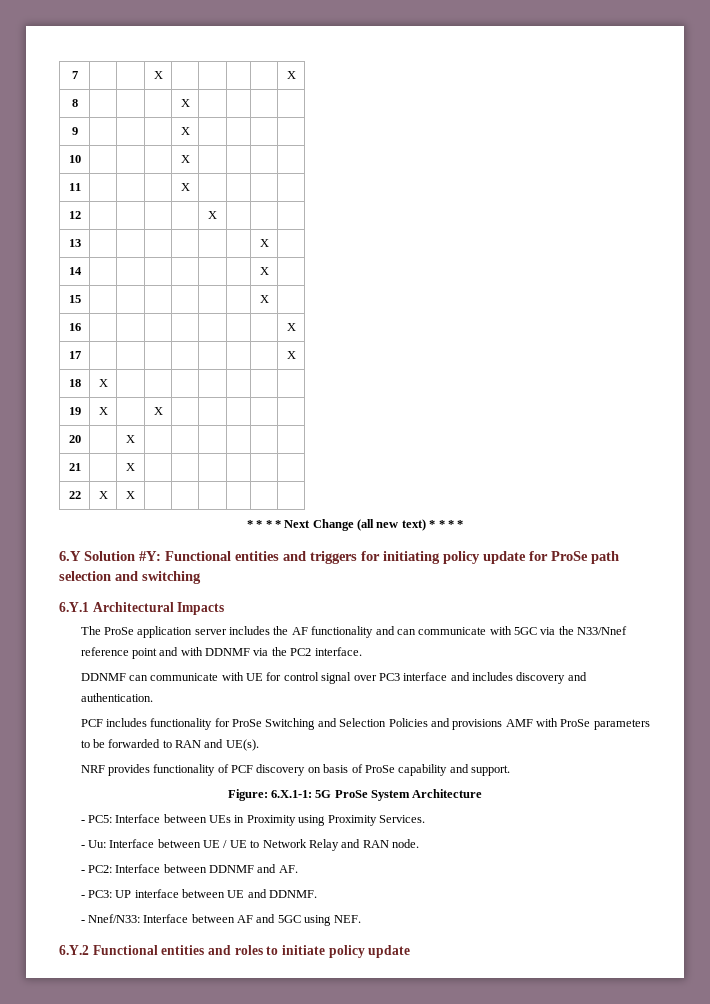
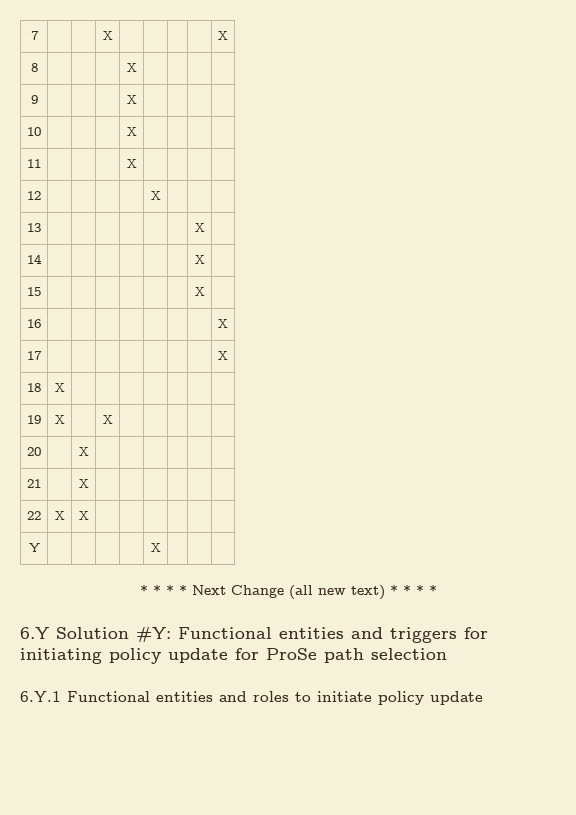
+ Y | | | | | X | | |
- 6.Y Solution #Y: Functional entities and triggers for initiating policy update for ProSe path selection and switching
+ 6.Y Solution #Y: Functional entities and triggers for initiating policy update for ProSe path selection
- 6.Y.1 Architectural Impacts
- The ProSe application server includes the AF functionality and can communicate with 5GC via the N33/Nnef reference point and with DDNMF via the PC2 interface.
- DDNMF can communicate with UE for control signal over PC3 interface and includes discovery and authentication.
- PCF includes functionality for ProSe Switching and Selection Policies and provisions AMF with ProSe parameters to be forwarded to RAN and UE(s).
- NRF provides functionality of PCF discovery on basis of ProSe capability and support.
- Figure: 6.X.1-1: 5G ProSe System Architecture
- - PC5: Interface between UEs in Proximity using Proximity Services.
- - Uu: Interface between UE / UE to Network Relay and RAN node.
- - PC2: Interface between DDNMF and AF.
- - PC3: UP interface between UE and DDNMF.
- - Nnef/N33: Interface between AF and 5GC using NEF.
- 6.Y.2 Functional entities and roles to initiate policy update
+ 6.Y.1 Functional entities and roles to initiate policy update

